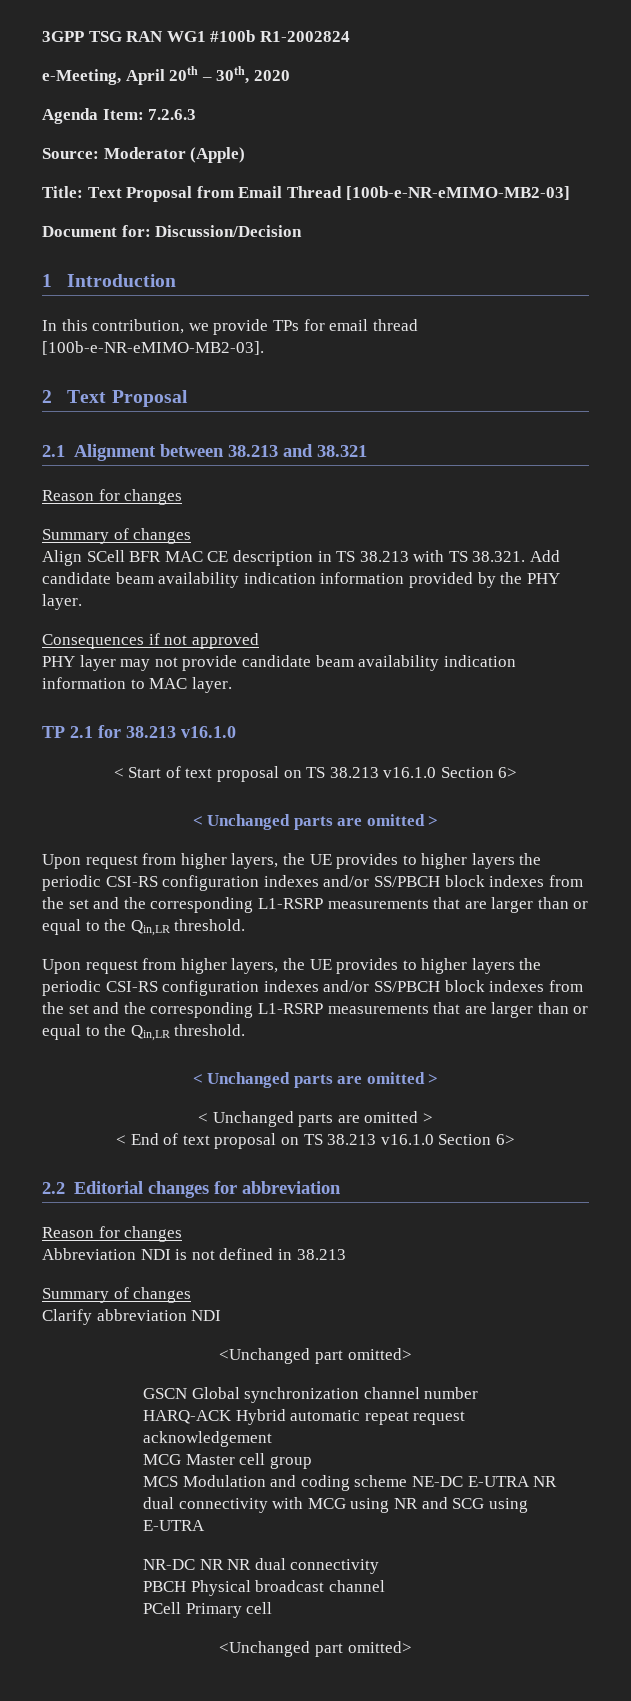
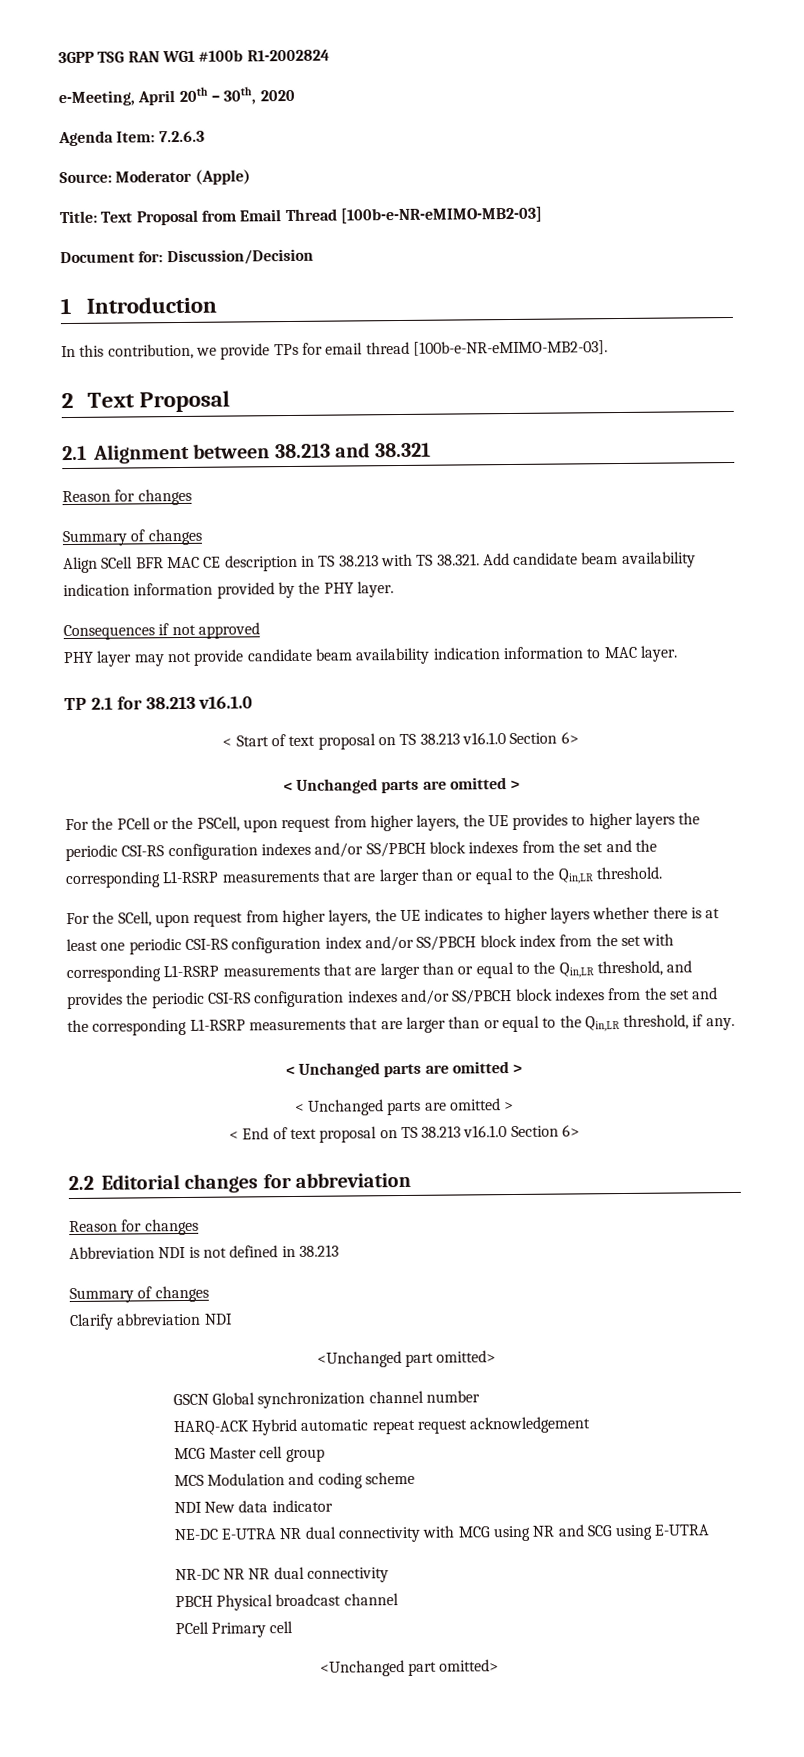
  < Start of text proposal on TS 38.213 v16.1.0 Section 6>
  < Unchanged parts are omitted >
- Upon request from higher layers, the UE provides to higher layers the periodic CSI-RS configuration indexes and/or SS/PBCH block indexes from the set and the corresponding L1-RSRP measurements that are larger than or equal to the Qin,LR threshold.
- Upon request from higher layers, the UE provides to higher layers the periodic CSI-RS configuration indexes and/or SS/PBCH block indexes from the set and the corresponding L1-RSRP measurements that are larger than or equal to the Qin,LR threshold.
+ For the PCell or the PSCell, upon request from higher layers, the UE provides to higher layers the periodic CSI-RS configuration indexes and/or SS/PBCH block indexes from the set and the corresponding L1-RSRP measurements that are larger than or equal to the Qin,LR threshold.
+ For the SCell, upon request from higher layers, the UE indicates to higher layers whether there is at least one periodic CSI-RS configuration index and/or SS/PBCH block index from the set with corresponding L1-RSRP measurements that are larger than or equal to the Qin,LR threshold, and provides the periodic CSI-RS configuration indexes and/or SS/PBCH block indexes from the set and the corresponding L1-RSRP measurements that are larger than or equal to the Qin,LR threshold, if any.
- MCS Modulation and coding scheme NE-DC E-UTRA NR dual connectivity with MCG using NR and SCG using E-UTRA
+ MCS Modulation and coding scheme
+ NDI New data indicator
+ NE-DC E-UTRA NR dual connectivity with MCG using NR and SCG using E-UTRA

